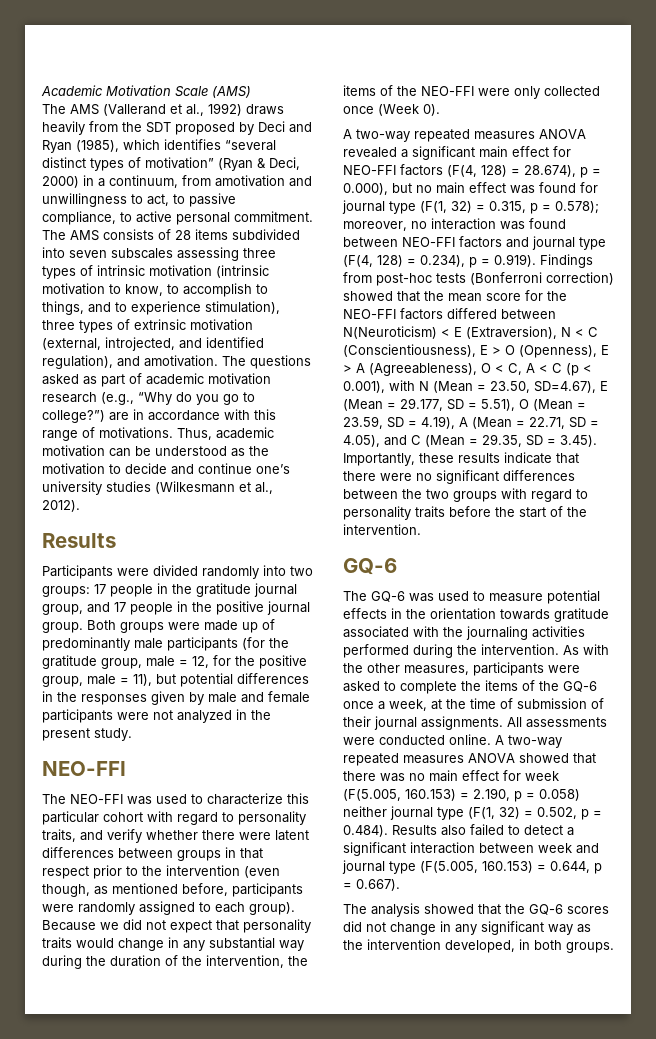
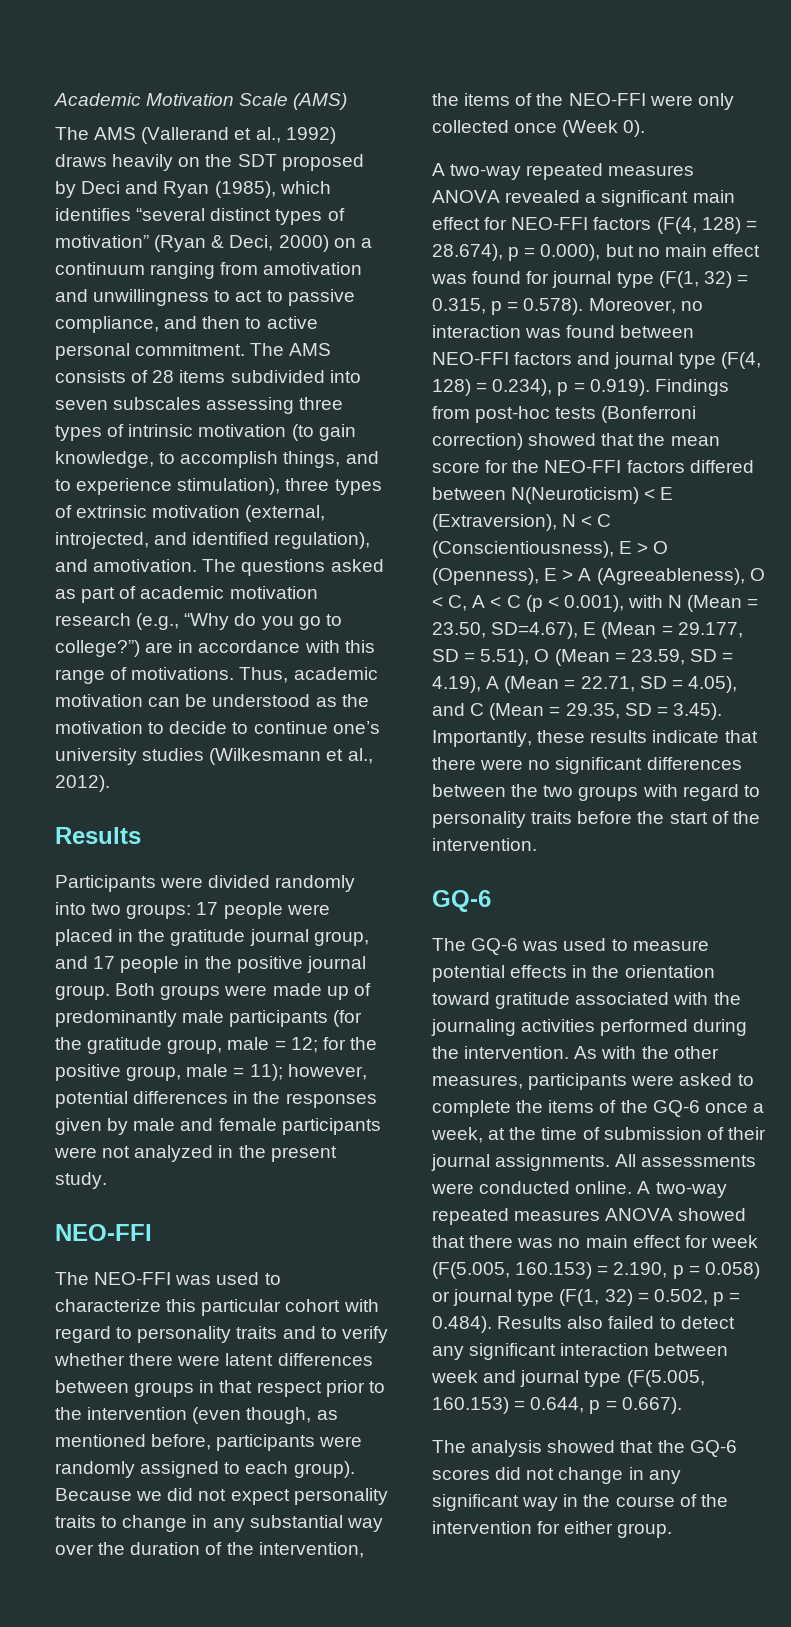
- The AMS (Vallerand et al., 1992) draws heavily from the SDT proposed by Deci and Ryan (1985), which identifies “several distinct types of motivation” (Ryan & Deci, 2000) in a continuum, from amotivation and unwillingness to act, to passive compliance, to active personal commitment.
+ The AMS (Vallerand et al., 1992) draws heavily on the SDT proposed by Deci and Ryan (1985), which identifies “several distinct types of motivation” (Ryan & Deci, 2000) on a continuum ranging from amotivation and unwillingness to act to passive compliance, and then to active personal commitment.
- The AMS consists of 28 items subdivided into seven subscales assessing three types of intrinsic motivation (intrinsic motivation to know, to accomplish to things, and to experience stimulation), three types of extrinsic motivation (external, introjected, and identified regulation), and amotivation.
+ The AMS consists of 28 items subdivided into seven subscales assessing three types of intrinsic motivation (to gain knowledge, to accomplish things, and to experience stimulation), three types of extrinsic motivation (external, introjected, and identified regulation), and amotivation.
- Thus, academic motivation can be understood as the motivation to decide and continue one’s university studies (Wilkesmann et al., 2012).
+ Thus, academic motivation can be understood as the motivation to decide to continue one’s university studies (Wilkesmann et al., 2012).
- Participants were divided randomly into two groups: 17 people in the gratitude journal group, and 17 people in the positive journal group.
+ Participants were divided randomly into two groups: 17 people were placed in the gratitude journal group, and 17 people in the positive journal group.
- Both groups were made up of predominantly male participants (for the gratitude group, male = 12, for the positive group, male = 11), but potential differences in the responses given by male and female participants were not analyzed in the present study.
+ Both groups were made up of predominantly male participants (for the gratitude group, male = 12; for the positive group, male = 11); however, potential differences in the responses given by male and female participants were not analyzed in the present study.
- The NEO-FFI was used to characterize this particular cohort with regard to personality traits, and verify whether there were latent differences between groups in that respect prior to the intervention (even though, as mentioned before, participants were randomly assigned to each group).
+ The NEO-FFI was used to characterize this particular cohort with regard to personality traits and to verify whether there were latent differences between groups in that respect prior to the intervention (even though, as mentioned before, participants were randomly assigned to each group).
- Because we did not expect that personality traits would change in any substantial way during the duration of the intervention, the items of the NEO-FFI were only collected once (Week 0).
+ Because we did not expect personality traits to change in any substantial way over the duration of the intervention, the items of the NEO-FFI were only collected once (Week 0).
- A two-way repeated measures ANOVA revealed a significant main effect for NEO-FFI factors (F(4, 128) = 28.674), p = 0.000), but no main effect was found for journal type (F(1, 32) = 0.315, p = 0.578); moreover, no interaction was found between NEO-FFI factors and journal type (F(4, 128) = 0.234), p = 0.919). Findings from post-hoc tests (Bonferroni correction) showed that the mean score for the NEO-FFI factors differed between N(Neuroticism) < E (Extraversion), N < C (Conscientiousness), E > O (Openness), E > A (Agreeableness), O < C, A < C (p < 0.001), with N (Mean = 23.50, SD=4.67), E (Mean = 29.177, SD = 5.51), O (Mean = 23.59, SD = 4.19), A (Mean = 22.71, SD = 4.05), and C (Mean = 29.35, SD = 3.45). Importantly, these results indicate that there were no significant differences between the two groups with regard to personality traits before the start of the intervention.
+ A two-way repeated measures ANOVA revealed a significant main effect for NEO-FFI factors (F(4, 128) = 28.674), p = 0.000), but no main effect was found for journal type (F(1, 32) = 0.315, p = 0.578). Moreover, no interaction was found between NEO-FFI factors and journal type (F(4, 128) = 0.234), p = 0.919). Findings from post-hoc tests (Bonferroni correction) showed that the mean score for the NEO-FFI factors differed between N(Neuroticism) < E (Extraversion), N < C (Conscientiousness), E > O (Openness), E > A (Agreeableness), O < C, A < C (p < 0.001), with N (Mean = 23.50, SD=4.67), E (Mean = 29.177, SD = 5.51), O (Mean = 23.59, SD = 4.19), A (Mean = 22.71, SD = 4.05), and C (Mean = 29.35, SD = 3.45). Importantly, these results indicate that there were no significant differences between the two groups with regard to personality traits before the start of the intervention.
- The GQ-6 was used to measure potential effects in the orientation towards gratitude associated with the journaling activities performed during the intervention.
+ The GQ-6 was used to measure potential effects in the orientation toward gratitude associated with the journaling activities performed during the intervention.
- A two-way repeated measures ANOVA showed that there was no main effect for week (F(5.005, 160.153) = 2.190, p = 0.058) neither journal type (F(1, 32) = 0.502, p = 0.484). Results also failed to detect a significant interaction between week and journal type (F(5.005, 160.153) = 0.644, p = 0.667).
+ A two-way repeated measures ANOVA showed that there was no main effect for week (F(5.005, 160.153) = 2.190, p = 0.058) or journal type (F(1, 32) = 0.502, p = 0.484). Results also failed to detect any significant interaction between week and journal type (F(5.005, 160.153) = 0.644, p = 0.667).
- The analysis showed that the GQ-6 scores did not change in any significant way as the intervention developed, in both groups.
+ The analysis showed that the GQ-6 scores did not change in any significant way in the course of the intervention for either group.

